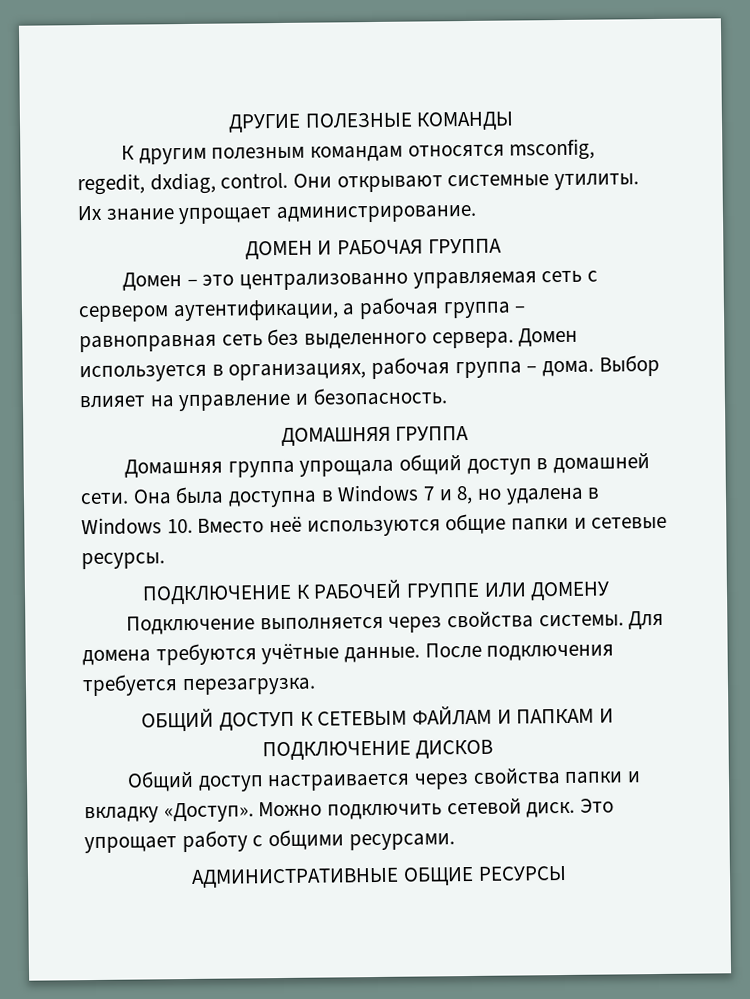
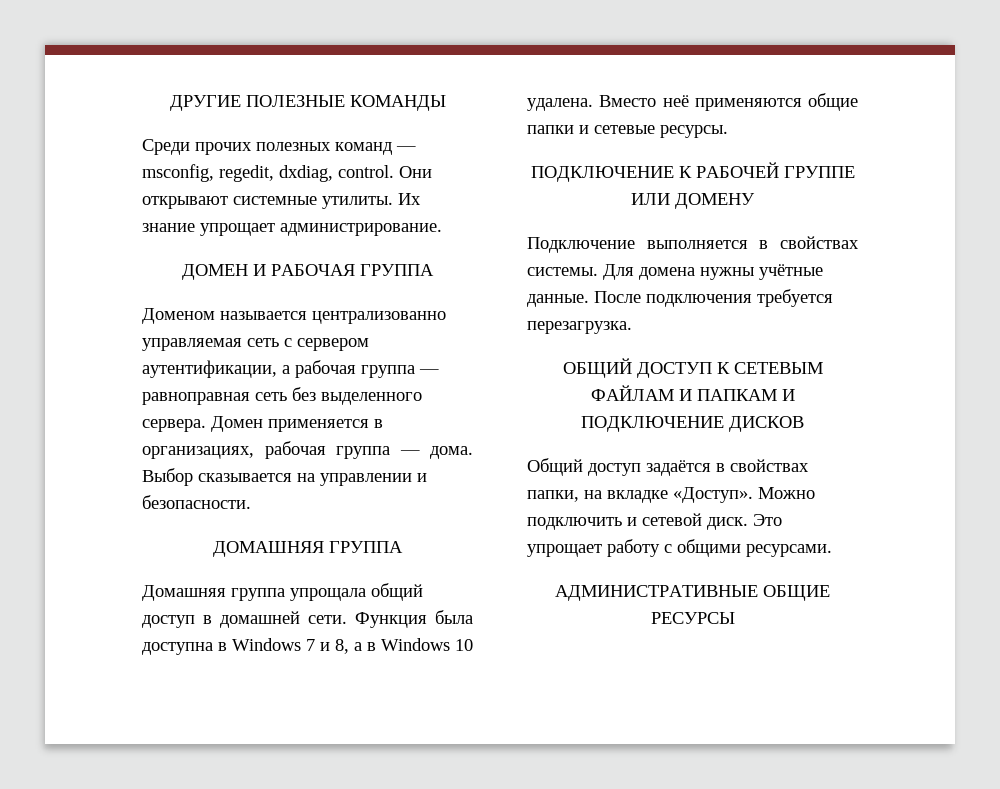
- К другим полезным командам относятся msconfig, regedit, dxdiag, control.
+ Среди прочих полезных команд — msconfig, regedit, dxdiag, control.
- Домен – это централизованно управляемая сеть с сервером аутентификации, а рабочая группа – равноправная сеть без выделенного сервера.
+ Доменом называется централизованно управляемая сеть с сервером аутентификации, а рабочая группа — равноправная сеть без выделенного сервера.
- Домен используется в организациях, рабочая группа – дома.
+ Домен применяется в организациях, рабочая группа — дома.
- Выбор влияет на управление и безопасность.
+ Выбор сказывается на управлении и безопасности.
- Она была доступна в Windows 7 и 8, но удалена в Windows 10. Вместо неё используются общие папки и сетевые ресурсы.
+ Функция была доступна в Windows 7 и 8, а в Windows 10 удалена. Вместо неё применяются общие папки и сетевые ресурсы.
- Подключение выполняется через свойства системы.
+ Подключение выполняется в свойствах системы.
- Для домена требуются учётные данные.
+ Для домена нужны учётные данные.
- Общий доступ настраивается через свойства папки и вкладку «Доступ».
+ Общий доступ задаётся в свойствах папки, на вкладке «Доступ».
- Можно подключить сетевой диск.
+ Можно подключить и сетевой диск.

